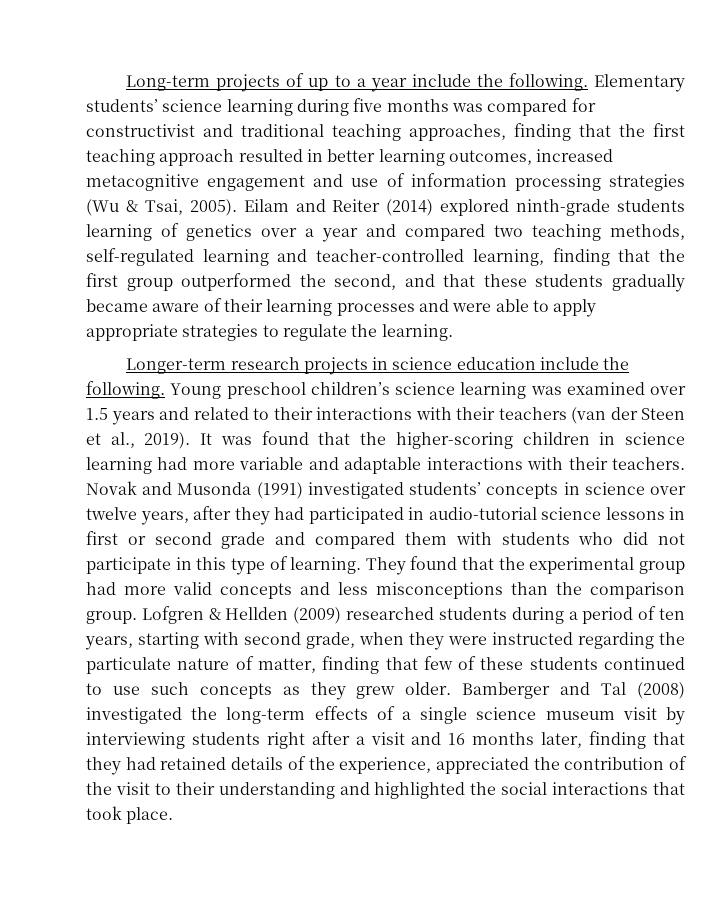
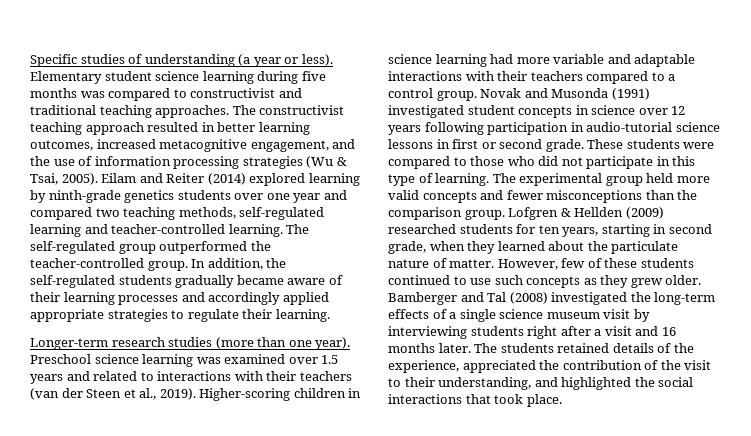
- Long-term projects of up to a year include the following. Elementary students’ science learning during five months was compared for constructivist and traditional teaching approaches, finding that the first teaching approach resulted in better learning outcomes, increased metacognitive engagement and use of information processing strategies (Wu & Tsai, 2005).
+ Specific studies of understanding (a year or less). Elementary student science learning during five months was compared to constructivist and traditional teaching approaches. The constructivist teaching approach resulted in better learning outcomes, increased metacognitive engagement, and the use of information processing strategies (Wu & Tsai, 2005).
- Eilam and Reiter (2014) explored ninth-grade students learning of genetics over a year and compared two teaching methods, self-regulated learning and teacher-controlled learning, finding that the first group outperformed the second, and that these students gradually became aware of their learning processes and were able to apply appropriate strategies to regulate the learning.
+ Eilam and Reiter (2014) explored learning by ninth-grade genetics students over one year and compared two teaching methods, self-regulated learning and teacher-controlled learning. The self-regulated group outperformed the teacher-controlled group. In addition, the self-regulated students gradually became aware of their learning processes and accordingly applied appropriate strategies to regulate their learning.
- Longer-term research projects in science education include the following. Young preschool children’s science learning was examined over 1.5 years and related to their interactions with their teachers (van der Steen et al., 2019).
+ Longer-term research studies (more than one year). Preschool science learning was examined over 1.5 years and related to interactions with their teachers (van der Steen et al., 2019).
- It was found that the higher-scoring children in science learning had more variable and adaptable interactions with their teachers.
+ Higher-scoring children in science learning had more variable and adaptable interactions with their teachers compared to a control group.
- Novak and Musonda (1991) investigated students’ concepts in science over twelve years, after they had participated in audio-tutorial science lessons in first or second grade and compared them with students who did not participate in this type of learning.
+ Novak and Musonda (1991) investigated student concepts in science over 12 years following participation in audio-tutorial science lessons in first or second grade. These students were compared to those who did not participate in this type of learning.
- They found that the experimental group had more valid concepts and less misconceptions than the comparison group.
+ The experimental group held more valid concepts and fewer misconceptions than the comparison group.
- Lofgren & Hellden (2009) researched students during a period of ten years, starting with second grade, when they were instructed regarding the particulate nature of matter, finding that few of these students continued to use such concepts as they grew older.
+ Lofgren & Hellden (2009) researched students for ten years, starting in second grade, when they learned about the particulate nature of matter. However, few of these students continued to use such concepts as they grew older.
- Bamberger and Tal (2008) investigated the long-term effects of a single science museum visit by interviewing students right after a visit and 16 months later, finding that they had retained details of the experience, appreciated the contribution of the visit to their understanding and highlighted the social interactions that took place.
+ Bamberger and Tal (2008) investigated the long-term effects of a single science museum visit by interviewing students right after a visit and 16 months later. The students retained details of the experience, appreciated the contribution of the visit to their understanding, and highlighted the social interactions that took place.

